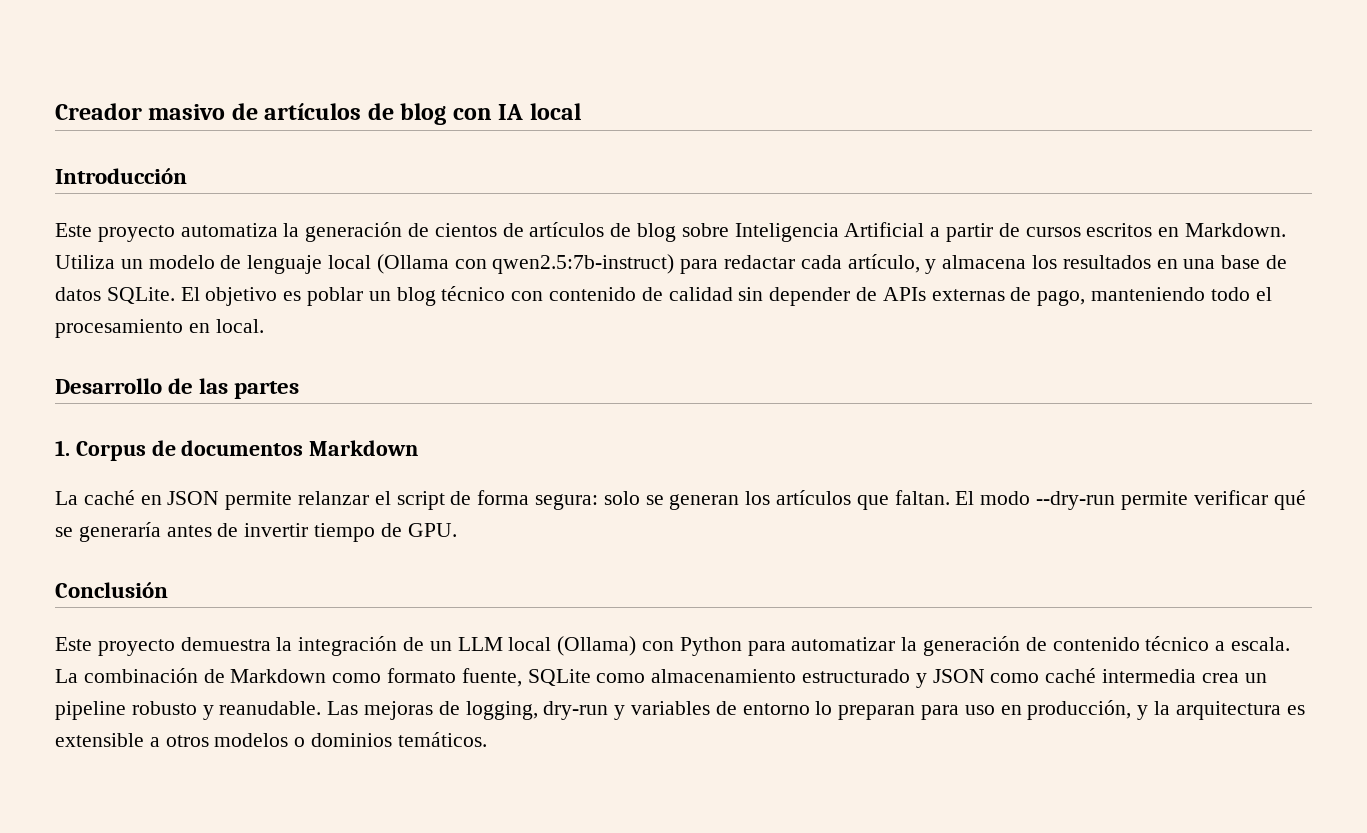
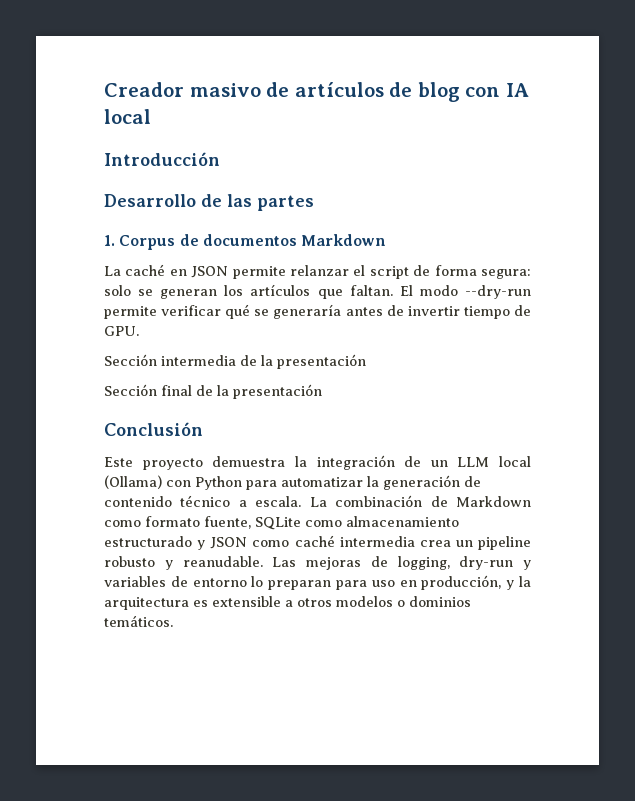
- Este proyecto automatiza la generación de cientos de artículos de blog sobre Inteligencia Artificial a partir de cursos escritos en Markdown. Utiliza un modelo de lenguaje local (Ollama con qwen2.5:7b-instruct) para redactar cada artículo, y almacena los resultados en una base de datos SQLite. El objetivo es poblar un blog técnico con contenido de calidad sin depender de APIs externas de pago, manteniendo todo el procesamiento en local.
+ Sección intermedia de la presentación
+ Sección final de la presentación

